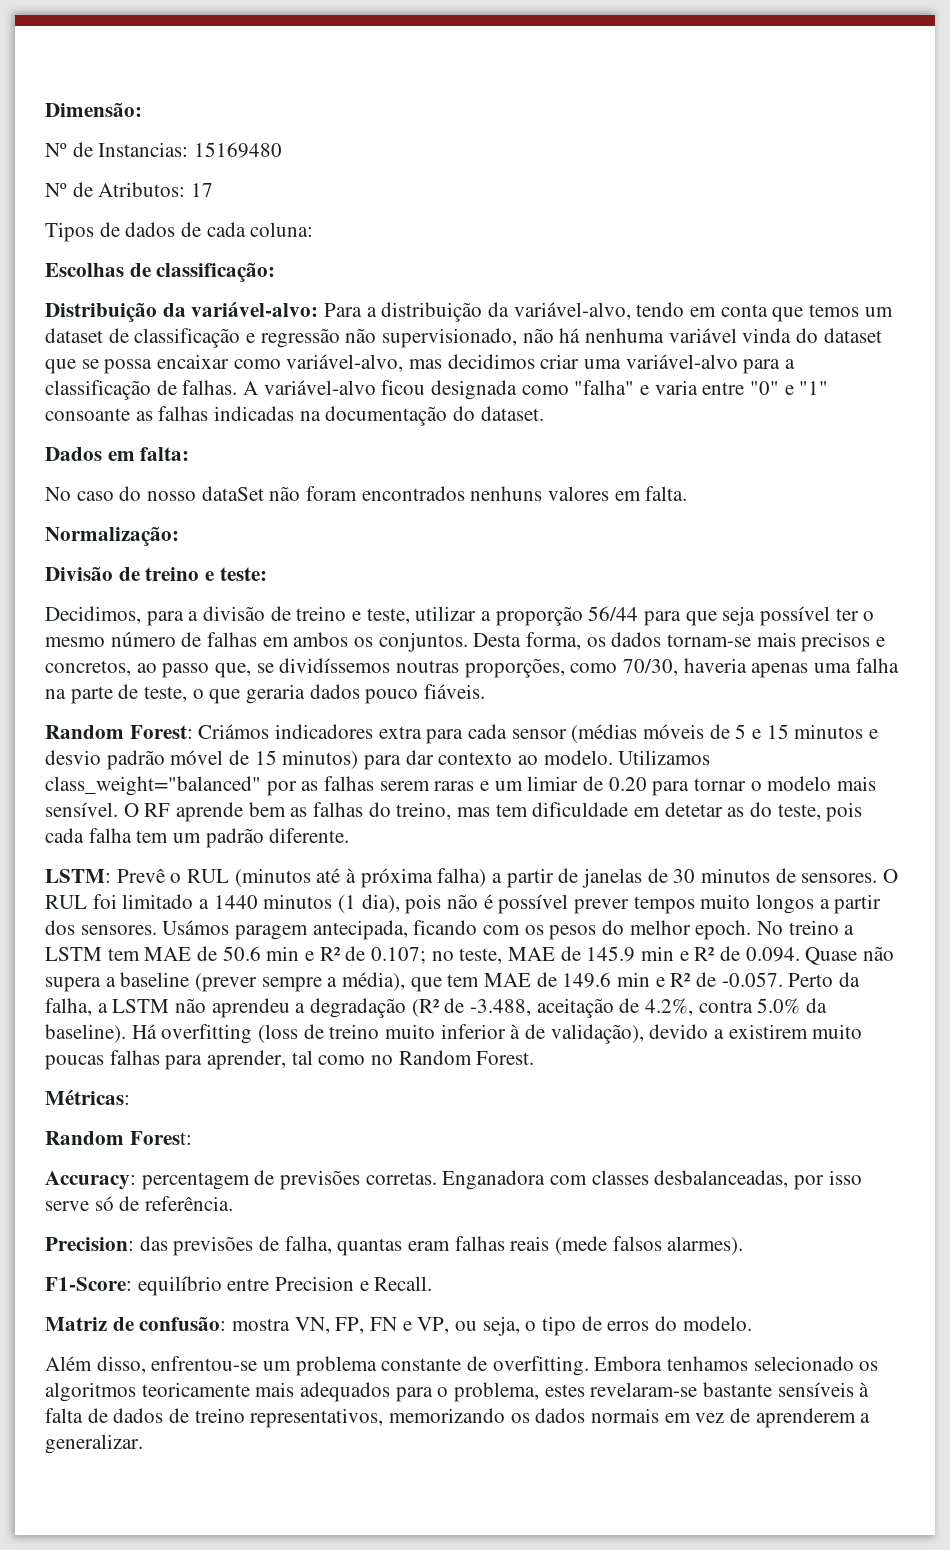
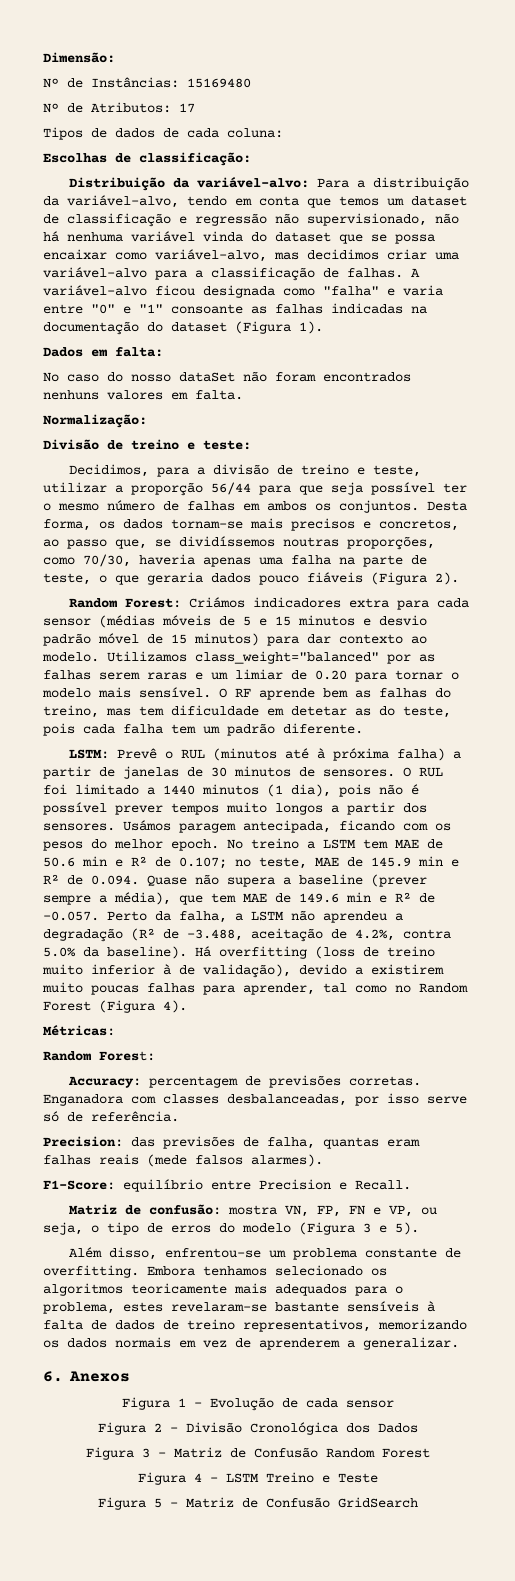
- Nº de Instancias: 15169480
+ Nº de Instâncias: 15169480
- A variável-alvo ficou designada como "falha" e varia entre "0" e "1" consoante as falhas indicadas na documentação do dataset.
+ A variável-alvo ficou designada como "falha" e varia entre "0" e "1" consoante as falhas indicadas na documentação do dataset (Figura 1).
- Desta forma, os dados tornam-se mais precisos e concretos, ao passo que, se dividíssemos noutras proporções, como 70/30, haveria apenas uma falha na parte de teste, o que geraria dados pouco fiáveis.
+ Desta forma, os dados tornam-se mais precisos e concretos, ao passo que, se dividíssemos noutras proporções, como 70/30, haveria apenas uma falha na parte de teste, o que geraria dados pouco fiáveis (Figura 2).
- Há overfitting (loss de treino muito inferior à de validação), devido a existirem muito poucas falhas para aprender, tal como no Random Forest.
+ Há overfitting (loss de treino muito inferior à de validação), devido a existirem muito poucas falhas para aprender, tal como no Random Forest (Figura 4).
- Matriz de confusão: mostra VN, FP, FN e VP, ou seja, o tipo de erros do modelo.
+ Matriz de confusão: mostra VN, FP, FN e VP, ou seja, o tipo de erros do modelo (Figura 3 e 5).
+ 6. Anexos
+ Figura 1 – Evolução de cada sensor
+ Figura 2 – Divisão Cronológica dos Dados
+ Figura 3 – Matriz de Confusão Random Forest
+ Figura 4 – LSTM Treino e Teste
+ Figura 5 – Matriz de Confusão GridSearch

